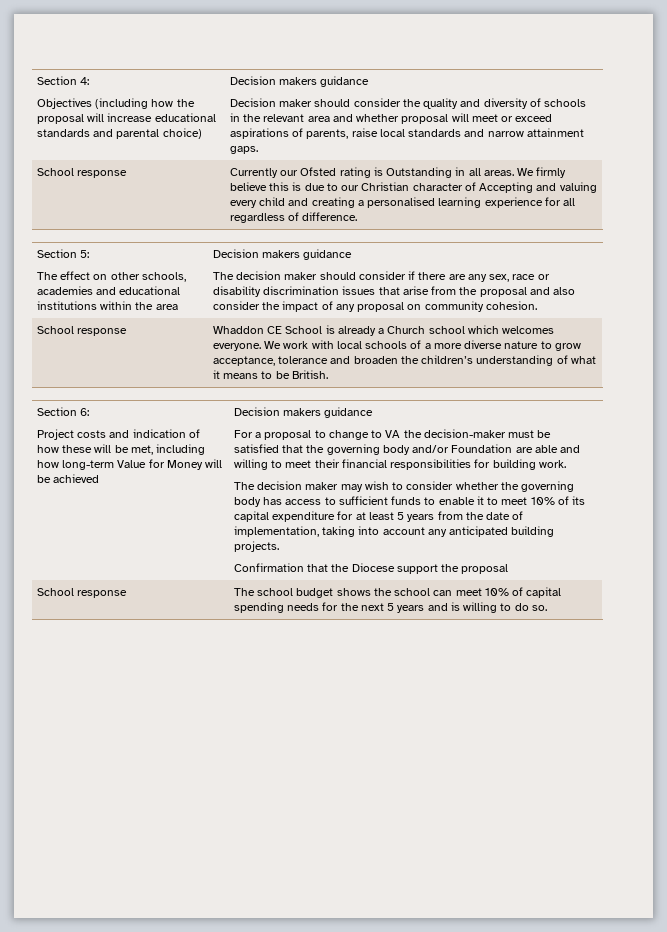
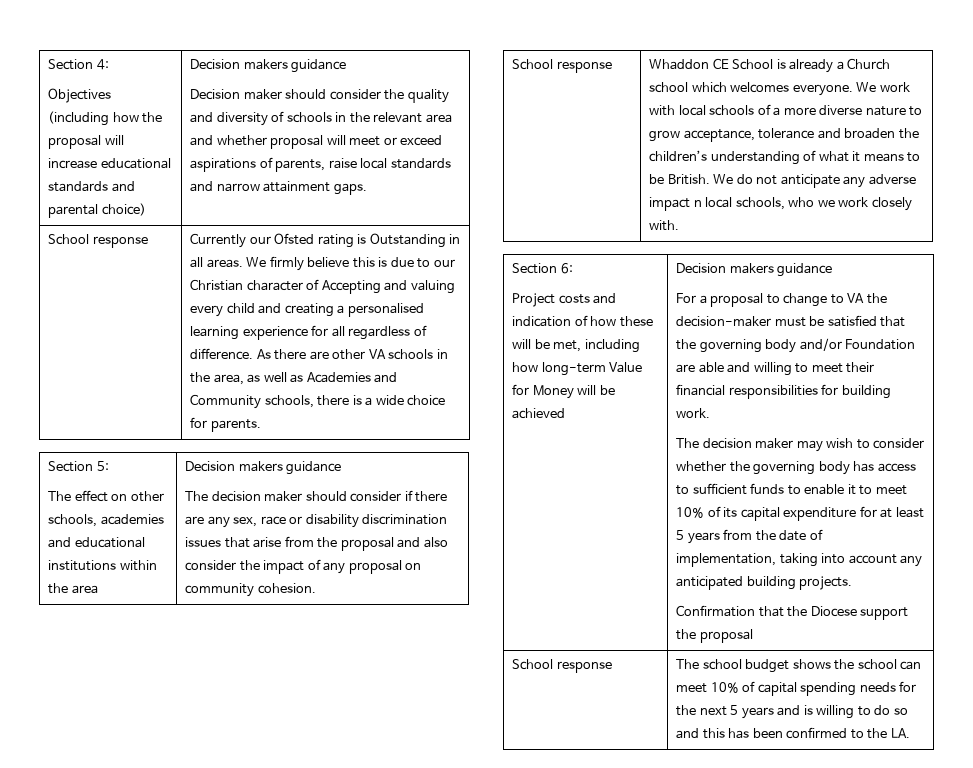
+ As there are other VA schools in the area, as well as Academies and Community schools, there is a wide choice for parents.
+ We do not anticipate any adverse impact n local schools, who we work closely with.
- School response | The school budget shows the school can meet 10% of capital spending needs for the next 5 years and is willing to do so.
+ School response | The school budget shows the school can meet 10% of capital spending needs for the next 5 years and is willing to do so and this has been confirmed to the LA.

